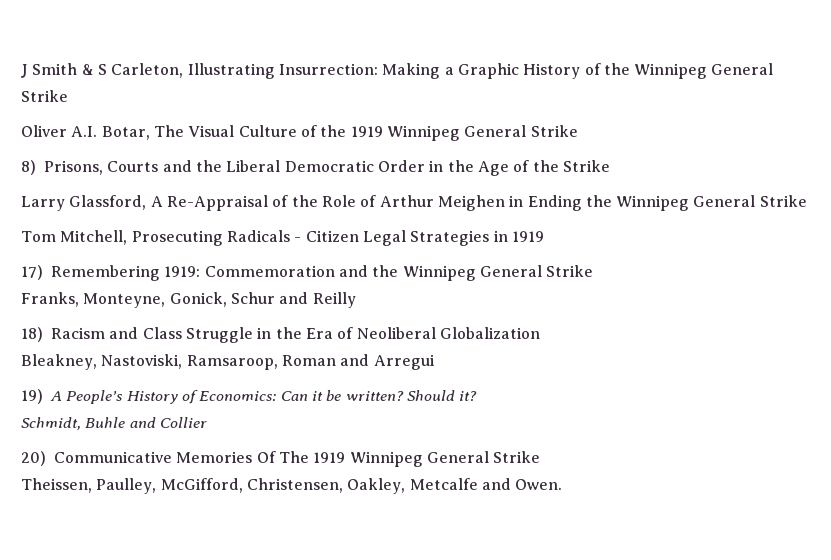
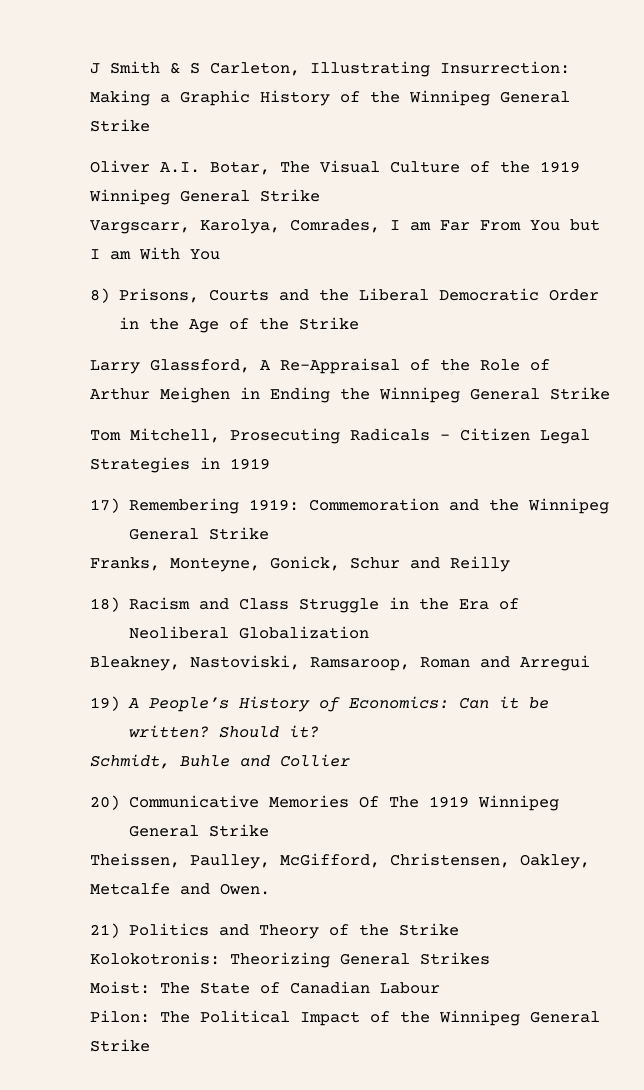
+ Vargscarr, Karolya, Comrades, I am Far From You but I am With You
+ 21) Politics and Theory of the Strike
+ Kolokotronis: Theorizing General Strikes
+ Moist: The State of Canadian Labour
+ Pilon: The Political Impact of the Winnipeg General Strike

